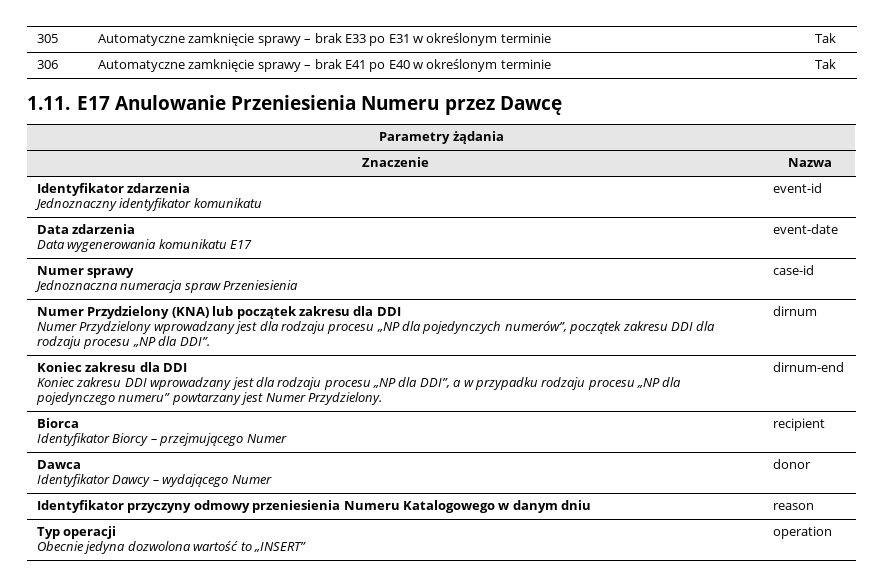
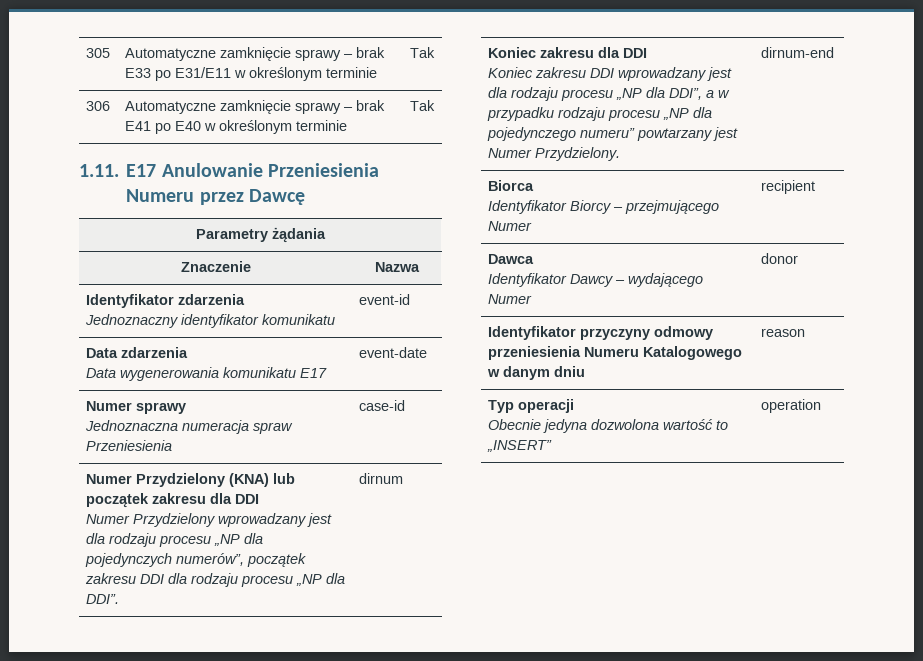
- 305 | Automatyczne zamknięcie sprawy – brak E33 po E31 w określonym terminie | Tak
+ 305 | Automatyczne zamknięcie sprawy – brak E33 po E31/E11 w określonym terminie | Tak

